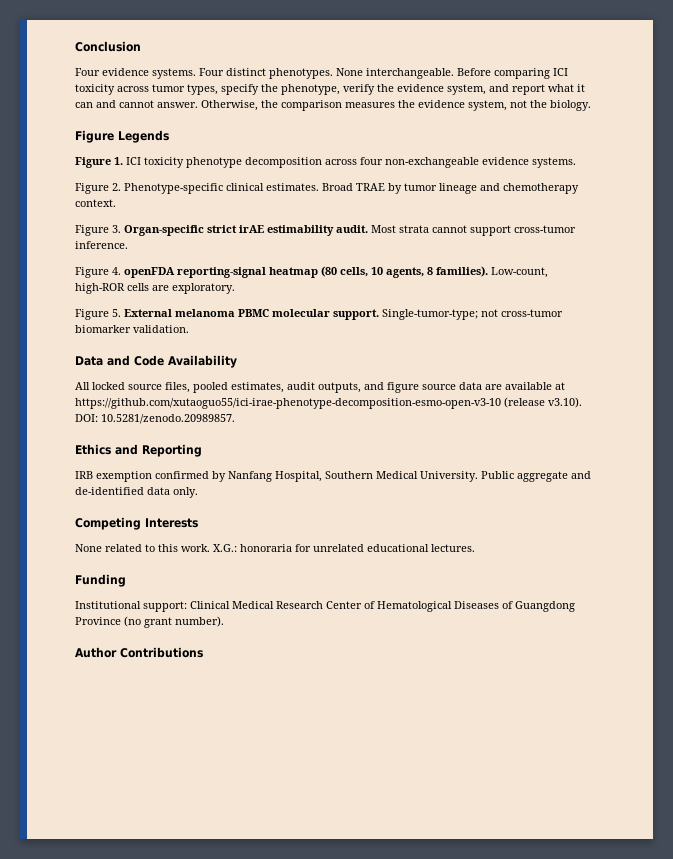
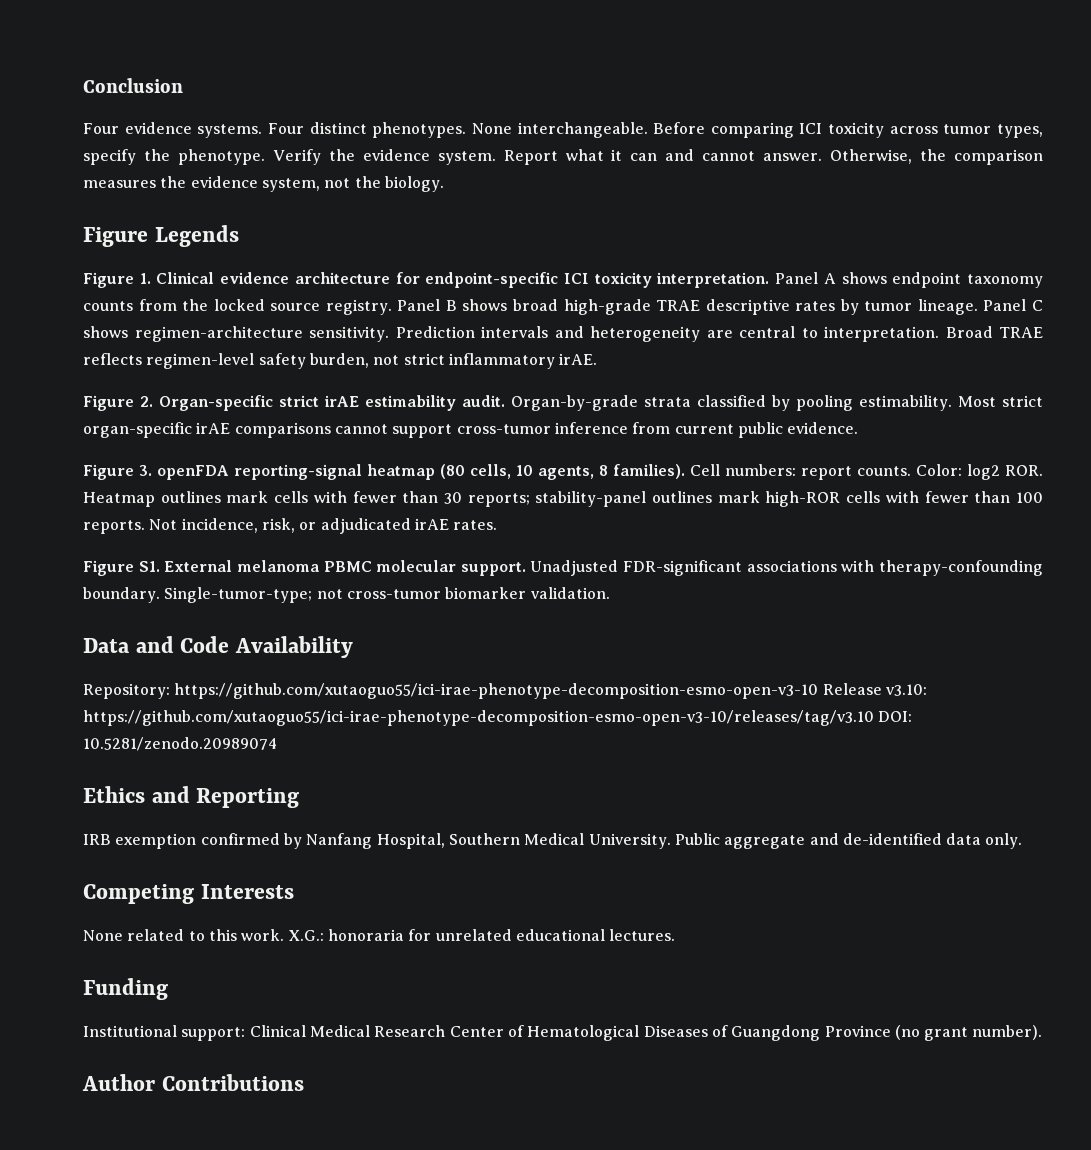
- Before comparing ICI toxicity across tumor types, specify the phenotype, verify the evidence system, and report what it can and cannot answer.
+ Before comparing ICI toxicity across tumor types, specify the phenotype. Verify the evidence system. Report what it can and cannot answer.
- Figure 1. ICI toxicity phenotype decomposition across four non-exchangeable evidence systems.
- Figure 2. Phenotype-specific clinical estimates. Broad TRAE by tumor lineage and chemotherapy context.
- Figure 3. Organ-specific strict irAE estimability audit.
+ Figure 1. Clinical evidence architecture for endpoint-specific ICI toxicity interpretation. Panel A shows endpoint taxonomy counts from the locked source registry. Panel B shows broad high-grade TRAE descriptive rates by tumor lineage. Panel C shows regimen-architecture sensitivity. Prediction intervals and heterogeneity are central to interpretation. Broad TRAE reflects regimen-level safety burden, not strict inflammatory irAE.
+ Figure 2. Organ-specific strict irAE estimability audit.
- Most strata cannot support cross-tumor inference.
- Figure 4. openFDA reporting-signal heatmap (80 cells, 10 agents, 8 families).
+ Organ-by-grade strata classified by pooling estimability. Most strict organ-specific irAE comparisons cannot support cross-tumor inference from current public evidence.
+ Figure 3. openFDA reporting-signal heatmap (80 cells, 10 agents, 8 families).
- Low-count, high-ROR cells are exploratory.
- Figure 5. External melanoma PBMC molecular support.
+ Cell numbers: report counts. Color: log2 ROR. Heatmap outlines mark cells with fewer than 30 reports; stability-panel outlines mark high-ROR cells with fewer than 100 reports. Not incidence, risk, or adjudicated irAE rates.
+ Figure S1. External melanoma PBMC molecular support.
+ Unadjusted FDR-significant associations with therapy-confounding boundary.
- All locked source files, pooled estimates, audit outputs, and figure source data are available at https://github.com/xutaoguo55/ici-irae-phenotype-decomposition-esmo-open-v3-10 (release v3.10). DOI: 10.5281/zenodo.20989857.
+ Repository: https://github.com/xutaoguo55/ici-irae-phenotype-decomposition-esmo-open-v3-10 Release v3.10: https://github.com/xutaoguo55/ici-irae-phenotype-decomposition-esmo-open-v3-10/releases/tag/v3.10 DOI: 10.5281/zenodo.20989074

